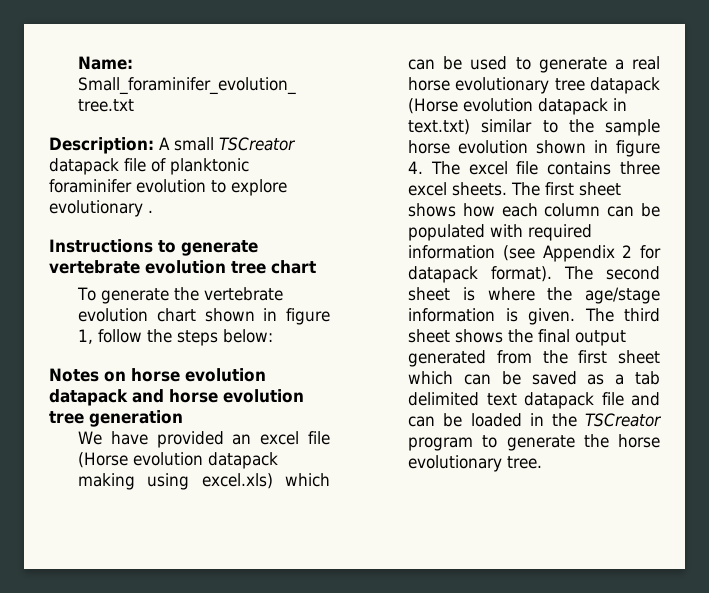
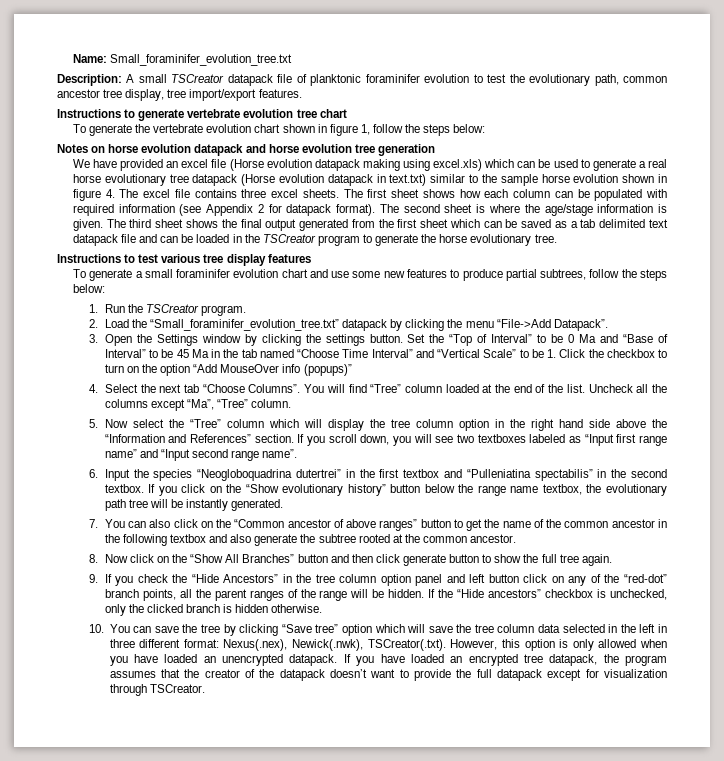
- Description: A small TSCreator datapack file of planktonic foraminifer evolution to explore evolutionary .
+ Description: A small TSCreator datapack file of planktonic foraminifer evolution to test the evolutionary path, common ancestor tree display, tree import/export features.
+ Instructions to test various tree display features
+ To generate a small foraminifer evolution chart and use some new features to produce partial subtrees, follow the steps below:
+ 1. Run the TSCreator program.
+ 2. Load the “Small_foraminifer_evolution_tree.txt” datapack by clicking the menu “File->Add Datapack”.
+ 3. Open the Settings window by clicking the settings button. Set the “Top of Interval” to be 0 Ma and “Base of Interval” to be 45 Ma in the tab named “Choose Time Interval” and “Vertical Scale” to be 1. Click the checkbox to turn on the option “Add MouseOver info (popups)”
+ 4. Select the next tab “Choose Columns”. You will find “Tree” column loaded at the end of the list. Uncheck all the columns except “Ma”, “Tree” column.
+ 5. Now select the “Tree” column which will display the tree column option in the right hand side above the “Information and References” section. If you scroll down, you will see two textboxes labeled as “Input first range name” and “Input second range name”.
+ 6. Input the species “Neogloboquadrina dutertrei” in the first textbox and “Pulleniatina spectabilis” in the second textbox. If you click on the “Show evolutionary history” button below the range name textbox, the evolutionary path tree will be instantly generated.
+ 7. You can also click on the “Common ancestor of above ranges” button to get the name of the common ancestor in the following textbox and also generate the subtree rooted at the common ancestor.
+ 8. Now click on the “Show All Branches” button and then click generate button to show the full tree again.
+ 9. If you check the “Hide Ancestors” in the tree column option panel and left button click on any of the “red-dot” branch points, all the parent ranges of the range will be hidden. If the “Hide ancestors” checkbox is unchecked, only the clicked branch is hidden otherwise.
+ 10. You can save the tree by clicking “Save tree” option which will save the tree column data selected in the left in three different format: Nexus(.nex), Newick(.nwk), TSCreator(.txt). However, this option is only allowed when you have loaded an unencrypted datapack. If you have loaded an encrypted tree datapack, the program assumes that the creator of the datapack doesn’t want to provide the full datapack except for visualization through TSCreator.

